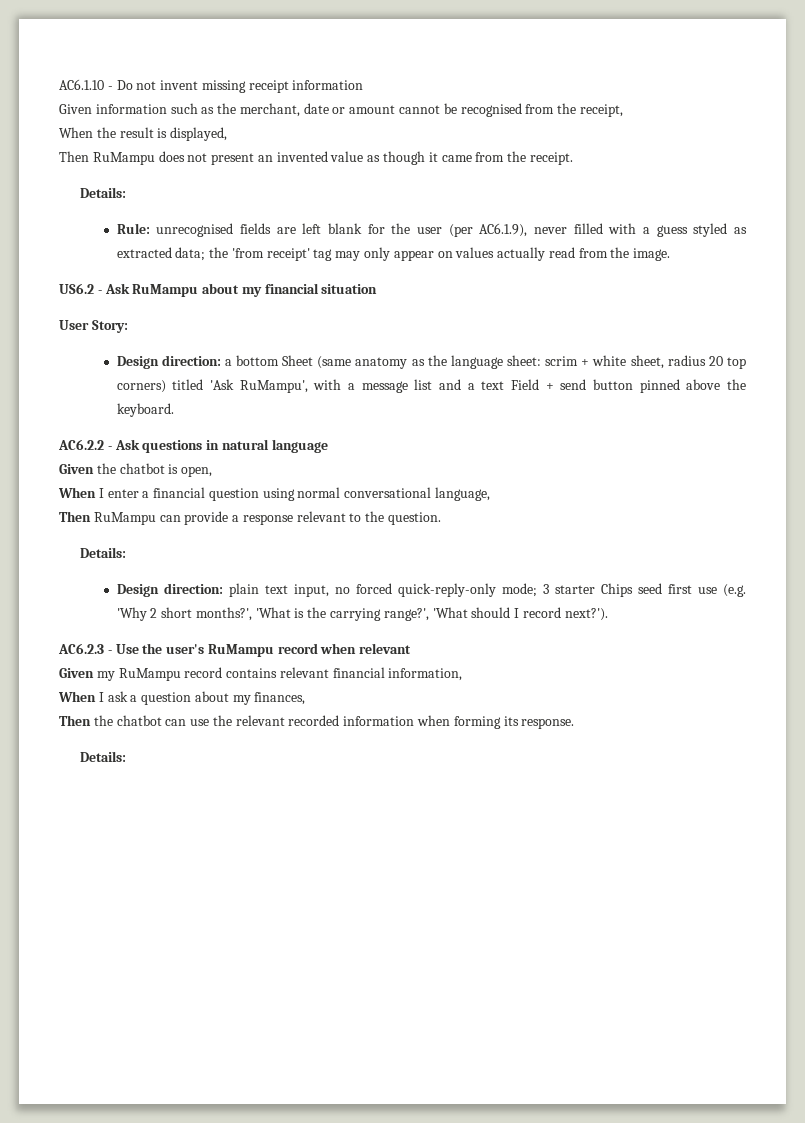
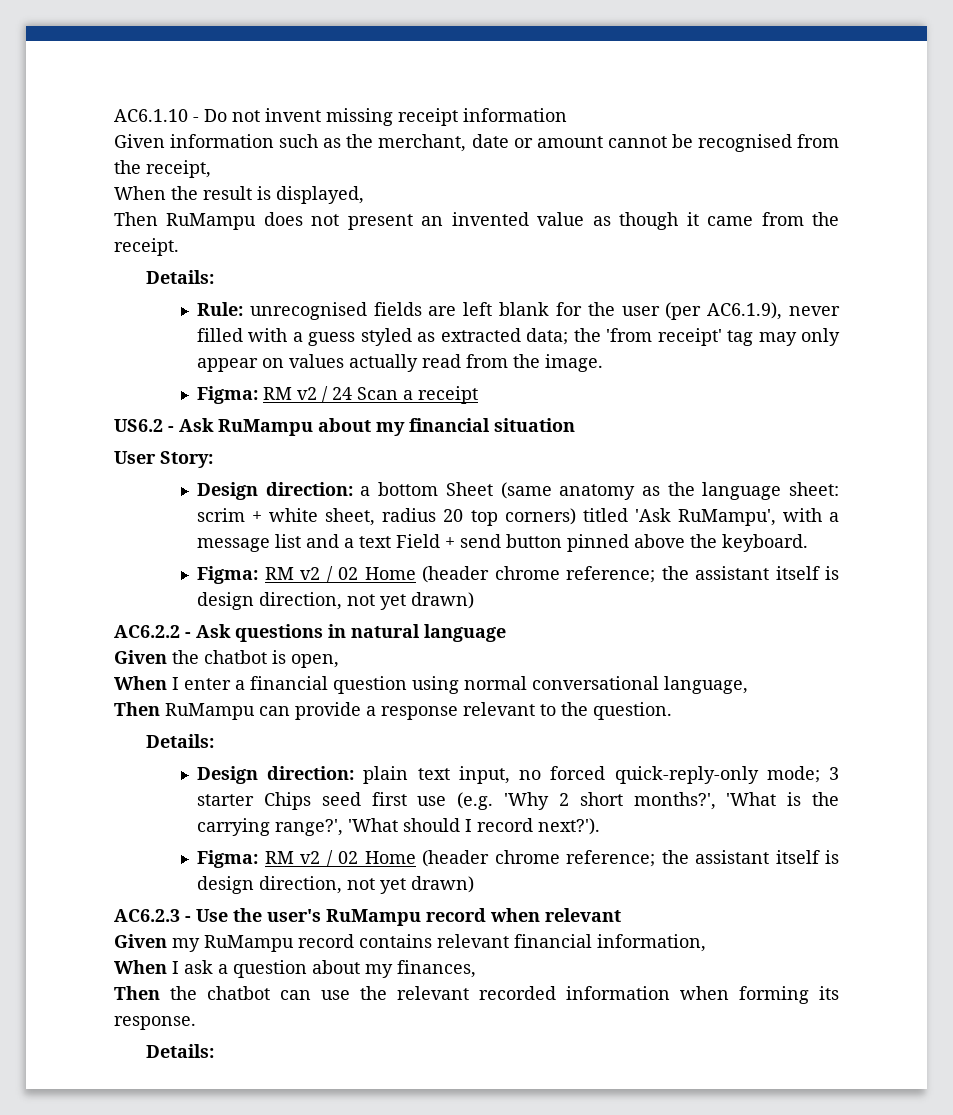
+ Figma: RM v2 / 24 Scan a receipt
  Design direction: a bottom Sheet (same anatomy as the language sheet: scrim + white sheet, radius 20 top corners) titled 'Ask RuMampu', with a message list and a text Field + send button pinned above the keyboard.
+ Figma: RM v2 / 02 Home (header chrome reference; the assistant itself is design direction, not yet drawn)
  Design direction: plain text input, no forced quick-reply-only mode; 3 starter Chips seed first use (e.g. 'Why 2 short months?', 'What is the carrying range?', 'What should I record next?').
+ Figma: RM v2 / 02 Home (header chrome reference; the assistant itself is design direction, not yet drawn)

